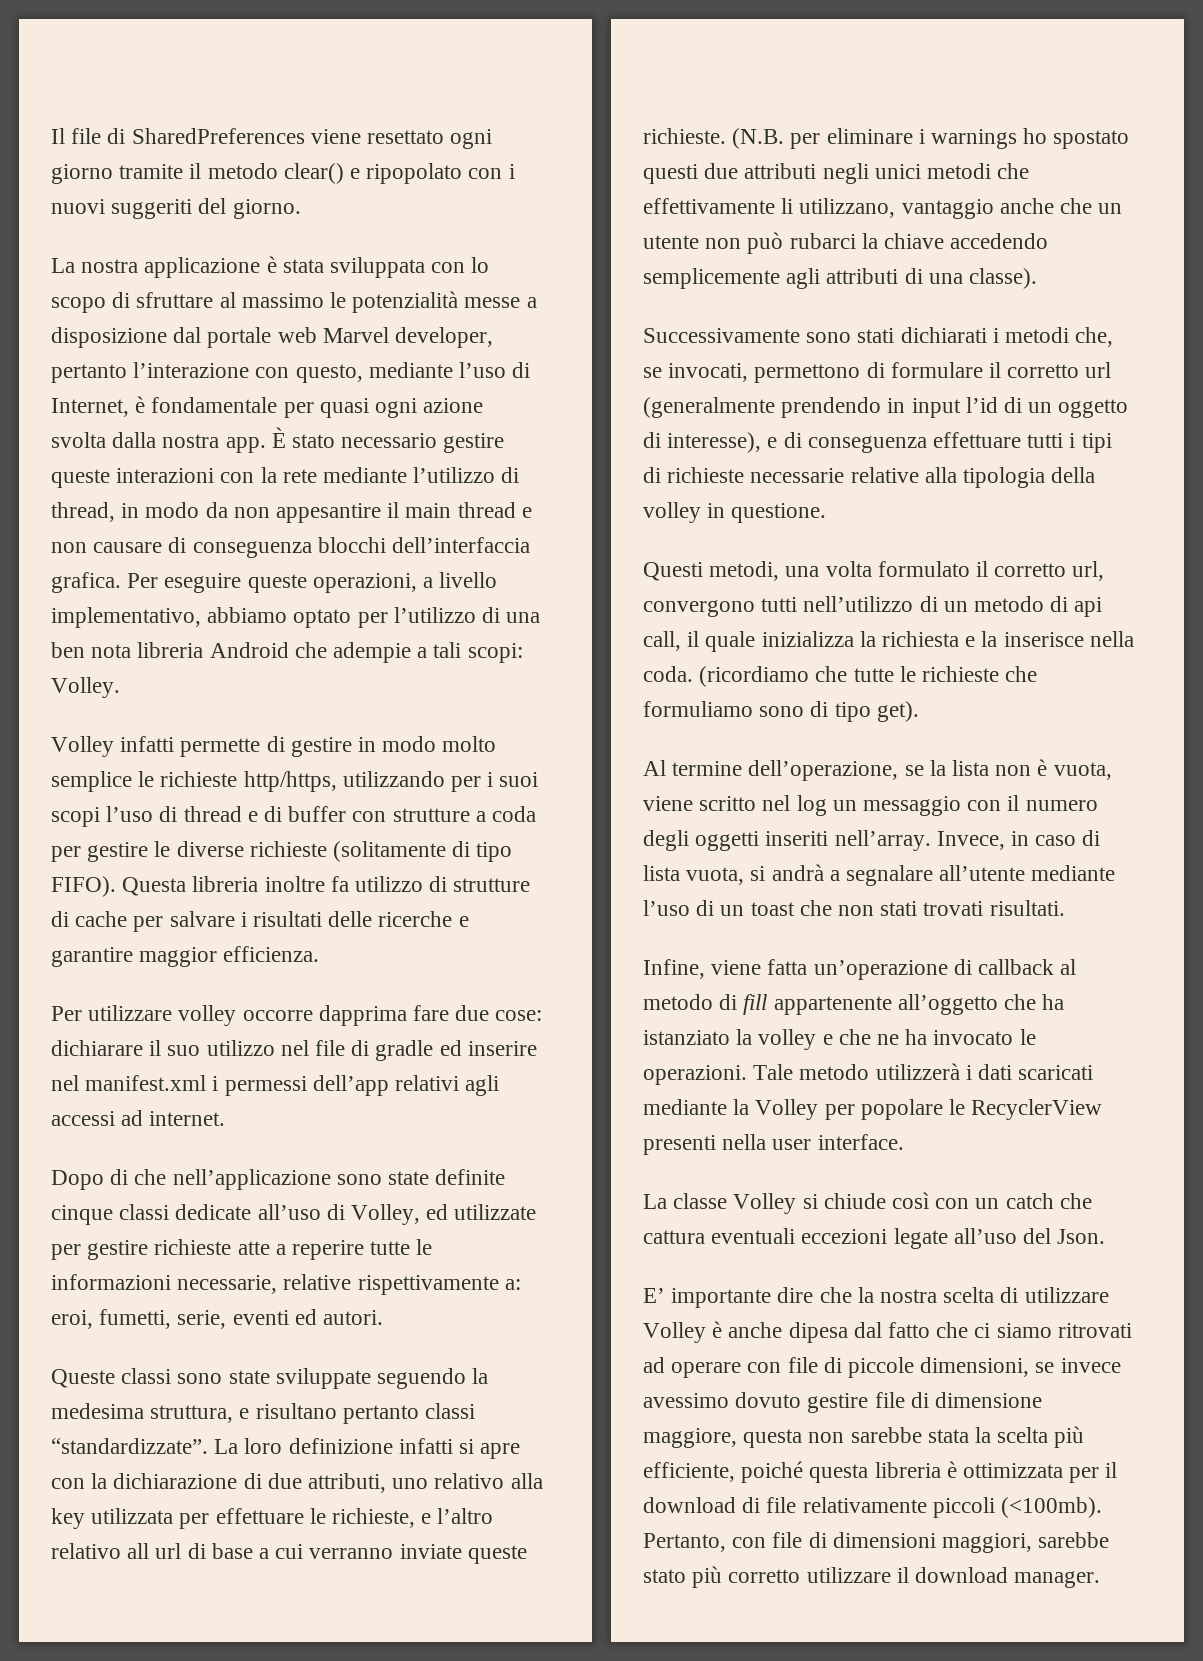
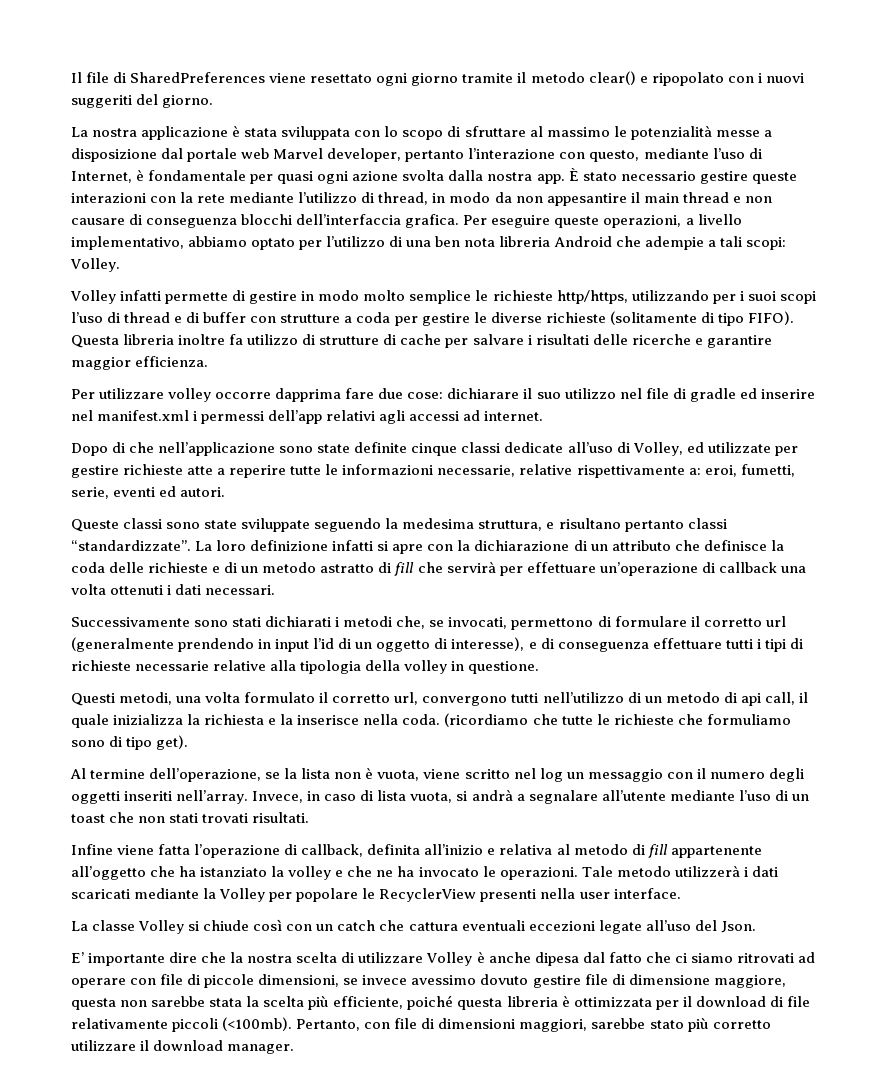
- La loro definizione infatti si apre con la dichiarazione di due attributi, uno relativo alla key utilizzata per effettuare le richieste, e l’altro relativo all url di base a cui verranno inviate queste richieste. (N.B. per eliminare i warnings ho spostato questi due attributi negli unici metodi che effettivamente li utilizzano, vantaggio anche che un utente non può rubarci la chiave accedendo semplicemente agli attributi di una classe).
+ La loro definizione infatti si apre con la dichiarazione di un attributo che definisce la coda delle richieste e di un metodo astratto di fill che servirà per effettuare un’operazione di callback una volta ottenuti i dati necessari.
- Infine, viene fatta un’operazione di callback al metodo di fill appartenente all’oggetto che ha istanziato la volley e che ne ha invocato le operazioni.
+ Infine viene fatta l’operazione di callback, definita all’inizio e relativa al metodo di fill appartenente all’oggetto che ha istanziato la volley e che ne ha invocato le operazioni.

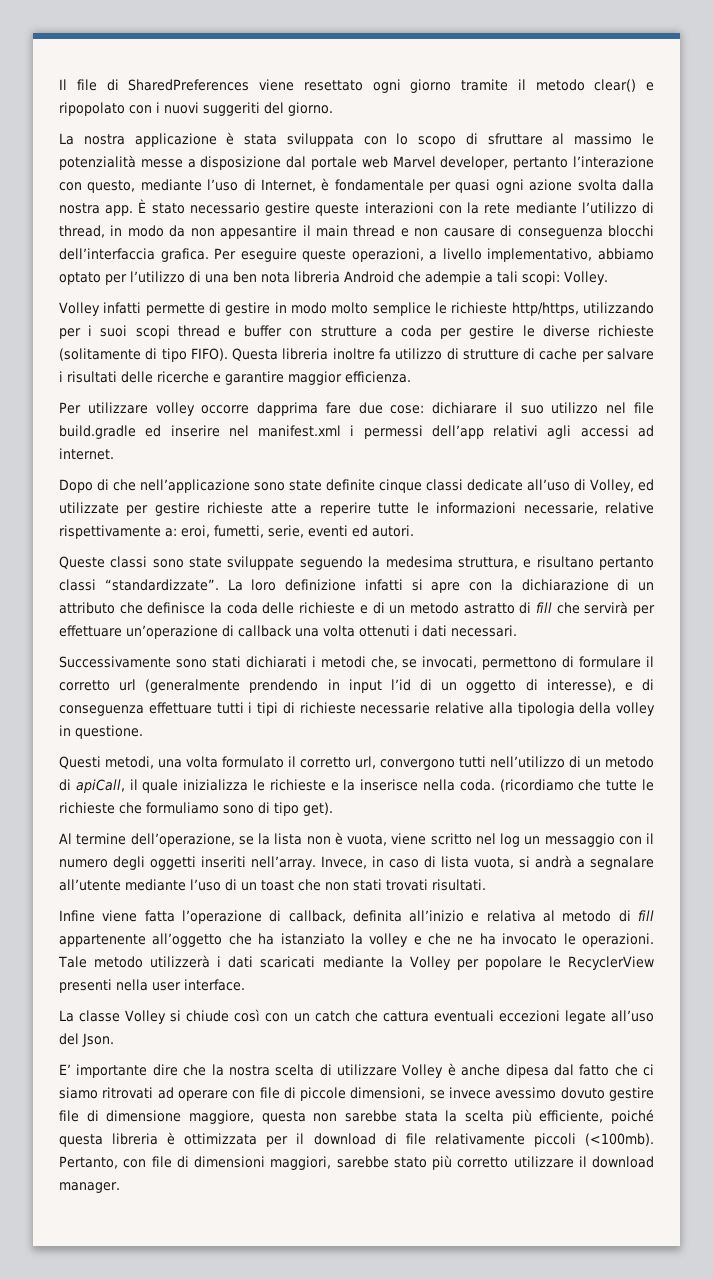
- Volley infatti permette di gestire in modo molto semplice le richieste http/https, utilizzando per i suoi scopi l’uso di thread e di buffer con strutture a coda per gestire le diverse richieste (solitamente di tipo FIFO).
+ Volley infatti permette di gestire in modo molto semplice le richieste http/https, utilizzando per i suoi scopi thread e buffer con strutture a coda per gestire le diverse richieste (solitamente di tipo FIFO).
- Per utilizzare volley occorre dapprima fare due cose: dichiarare il suo utilizzo nel file di gradle ed inserire nel manifest.xml i permessi dell’app relativi agli accessi ad internet.
+ Per utilizzare volley occorre dapprima fare due cose: dichiarare il suo utilizzo nel file build.gradle ed inserire nel manifest.xml i permessi dell’app relativi agli accessi ad internet.
- Questi metodi, una volta formulato il corretto url, convergono tutti nell’utilizzo di un metodo di api call, il quale inizializza la richiesta e la inserisce nella coda.
+ Questi metodi, una volta formulato il corretto url, convergono tutti nell’utilizzo di un metodo di apiCall, il quale inizializza le richieste e la inserisce nella coda.

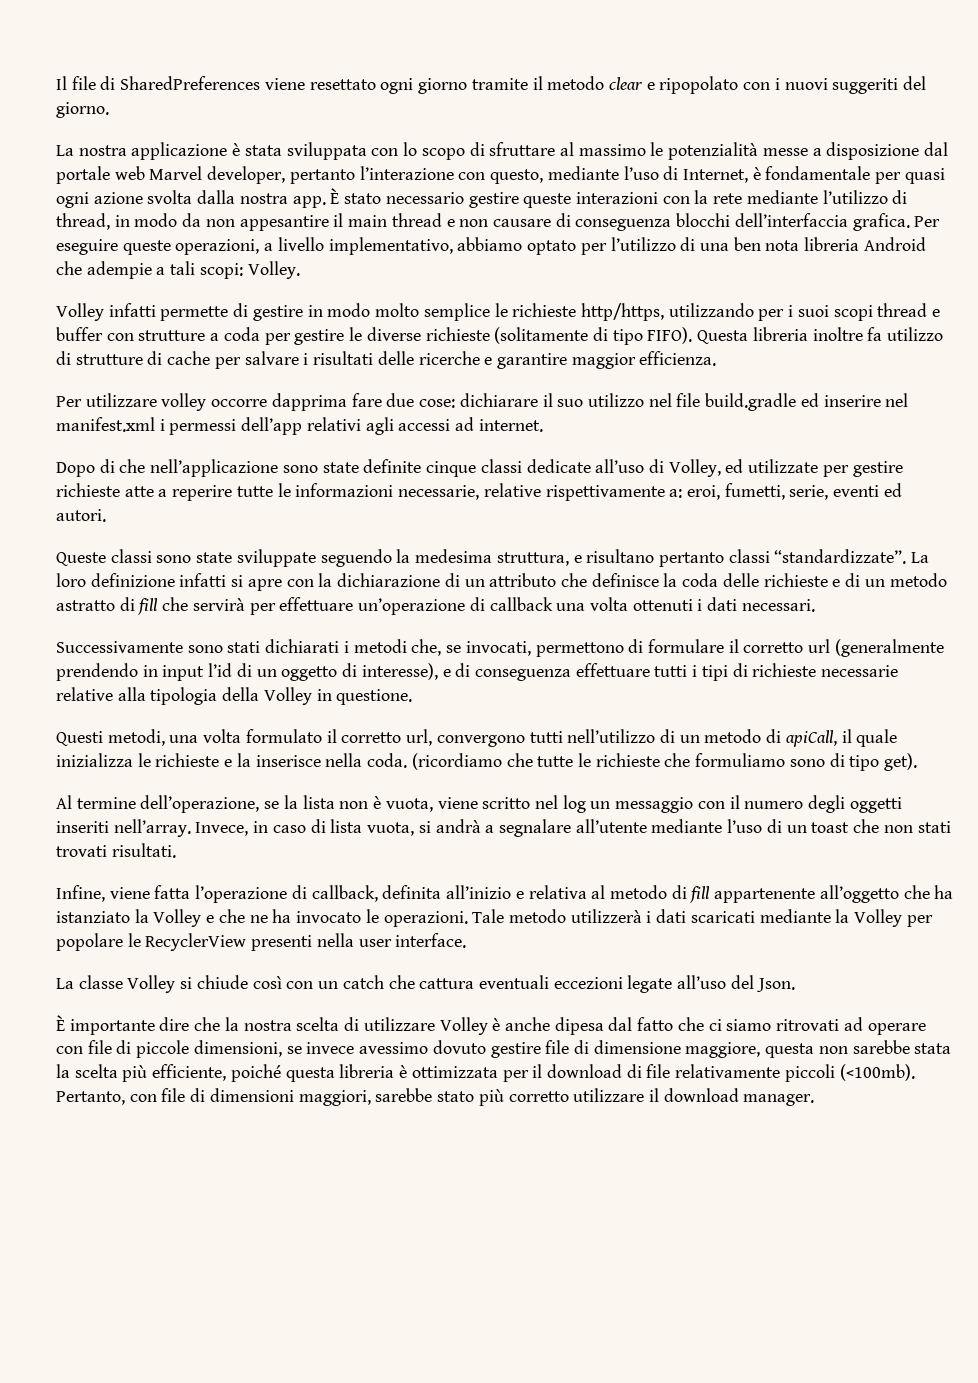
- Il file di SharedPreferences viene resettato ogni giorno tramite il metodo clear() e ripopolato con i nuovi suggeriti del giorno.
+ Il file di SharedPreferences viene resettato ogni giorno tramite il metodo clear e ripopolato con i nuovi suggeriti del giorno.
- Successivamente sono stati dichiarati i metodi che, se invocati, permettono di formulare il corretto url (generalmente prendendo in input l’id di un oggetto di interesse), e di conseguenza effettuare tutti i tipi di richieste necessarie relative alla tipologia della volley in questione.
+ Successivamente sono stati dichiarati i metodi che, se invocati, permettono di formulare il corretto url (generalmente prendendo in input l’id di un oggetto di interesse), e di conseguenza effettuare tutti i tipi di richieste necessarie relative alla tipologia della Volley in questione.
- Infine viene fatta l’operazione di callback, definita all’inizio e relativa al metodo di fill appartenente all’oggetto che ha istanziato la volley e che ne ha invocato le operazioni.
+ Infine, viene fatta l’operazione di callback, definita all’inizio e relativa al metodo di fill appartenente all’oggetto che ha istanziato la Volley e che ne ha invocato le operazioni.
- E’ importante dire che la nostra scelta di utilizzare Volley è anche dipesa dal fatto che ci siamo ritrovati ad operare con file di piccole dimensioni, se invece avessimo dovuto gestire file di dimensione maggiore, questa non sarebbe stata la scelta più efficiente, poiché questa libreria è ottimizzata per il download di file relativamente piccoli (<100mb).
+ È importante dire che la nostra scelta di utilizzare Volley è anche dipesa dal fatto che ci siamo ritrovati ad operare con file di piccole dimensioni, se invece avessimo dovuto gestire file di dimensione maggiore, questa non sarebbe stata la scelta più efficiente, poiché questa libreria è ottimizzata per il download di file relativamente piccoli (<100mb).

